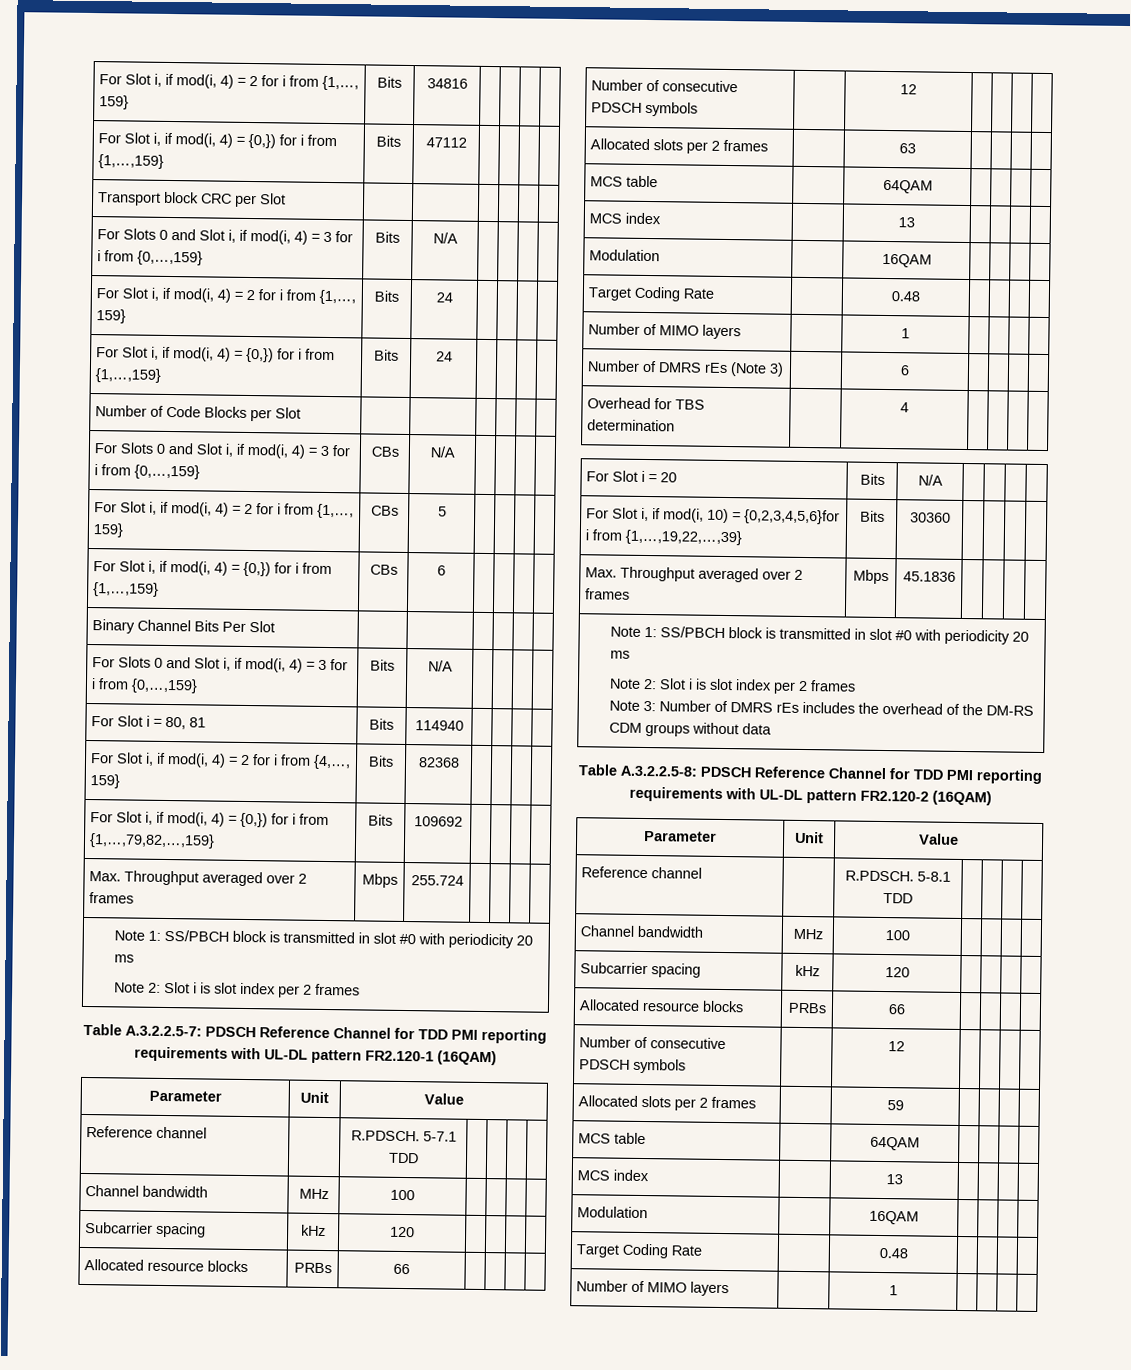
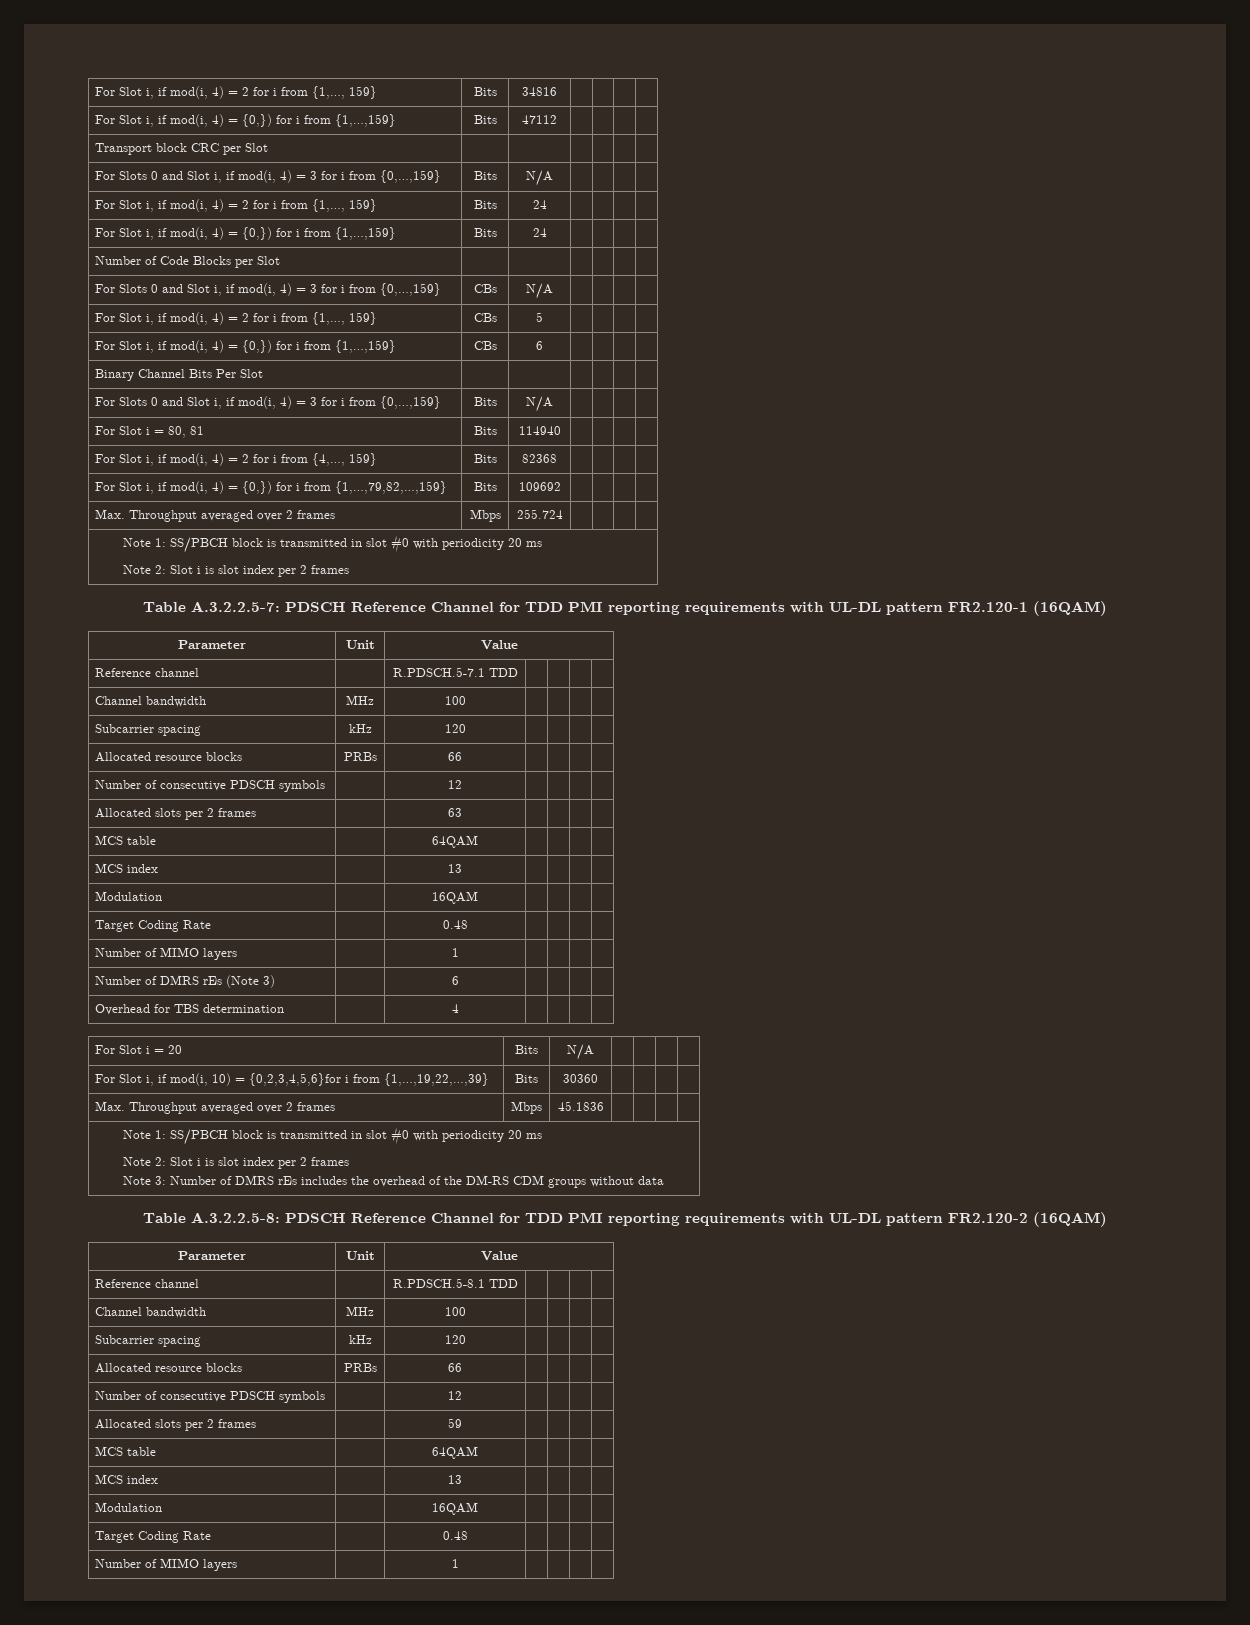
- Reference channel | | R.PDSCH. 5-7.1 TDD | | | |
+ Reference channel | | R.PDSCH.5-7.1 TDD | | | |
- Reference channel | | R.PDSCH. 5-8.1 TDD | | | |
+ Reference channel | | R.PDSCH.5-8.1 TDD | | | |

